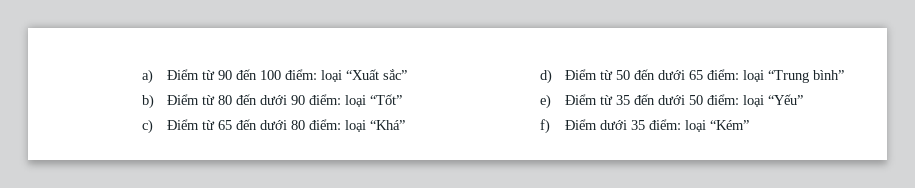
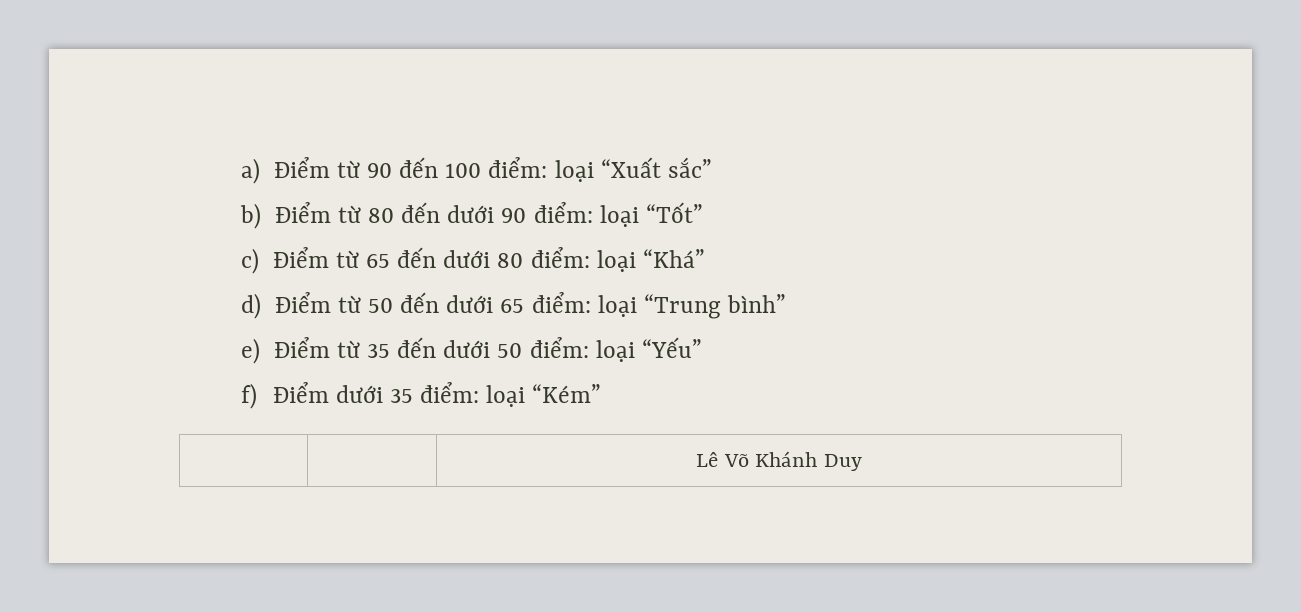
+ | | Lê Võ Khánh Duy

